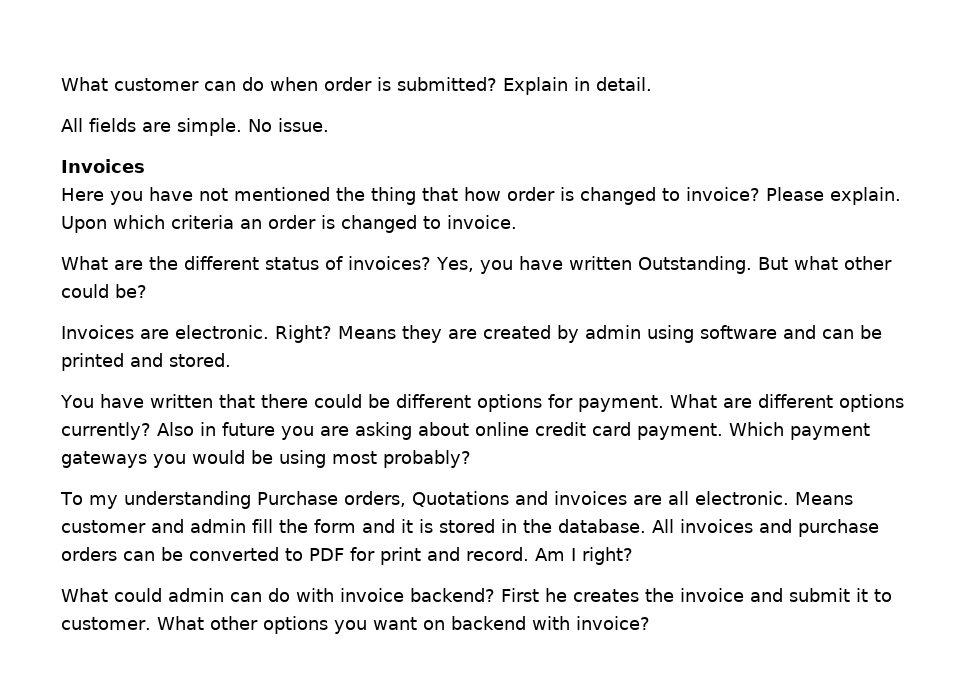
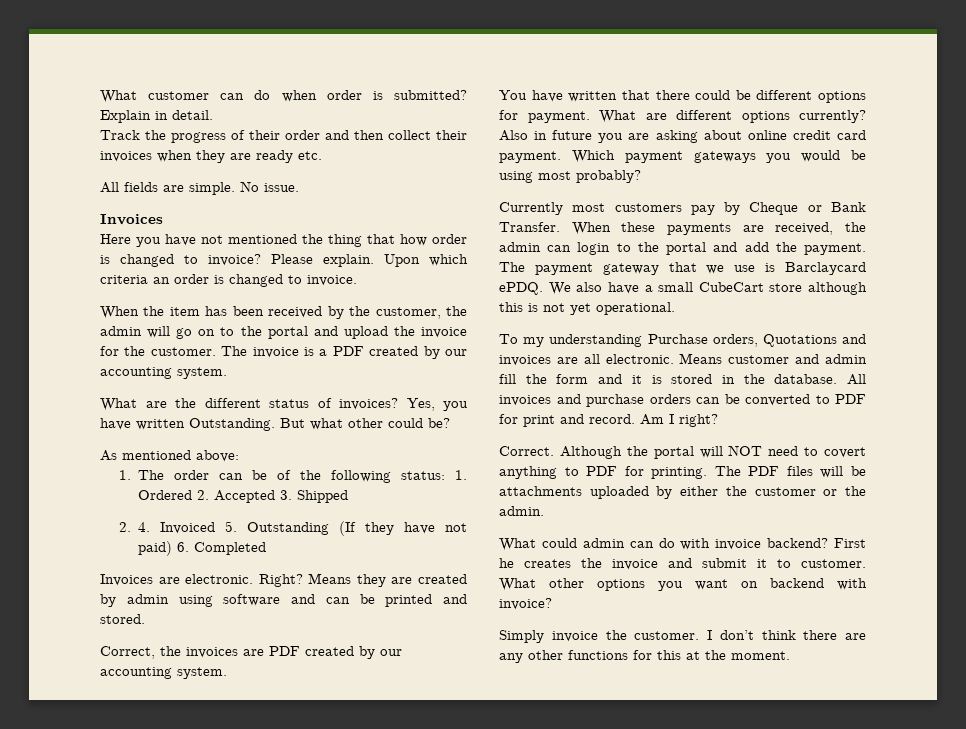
+ Track the progress of their order and then collect their invoices when they are ready etc.
+ When the item has been received by the customer, the admin will go on to the portal and upload the invoice for the customer. The invoice is a PDF created by our accounting system.
+ As mentioned above:
+ 1. The order can be of the following status: 1. Ordered 2. Accepted 3. Shipped
+ 2. 4. Invoiced 5. Outstanding (If they have not paid) 6. Completed
+ Correct, the invoices are PDF created by our accounting system.
+ Currently most customers pay by Cheque or Bank Transfer. When these payments are received, the admin can login to the portal and add the payment. The payment gateway that we use is Barclaycard ePDQ. We also have a small CubeCart store although this is not yet operational.
+ Correct. Although the portal will NOT need to covert anything to PDF for printing. The PDF files will be attachments uploaded by either the customer or the admin.
+ Simply invoice the customer. I don’t think there are any other functions for this at the moment.

